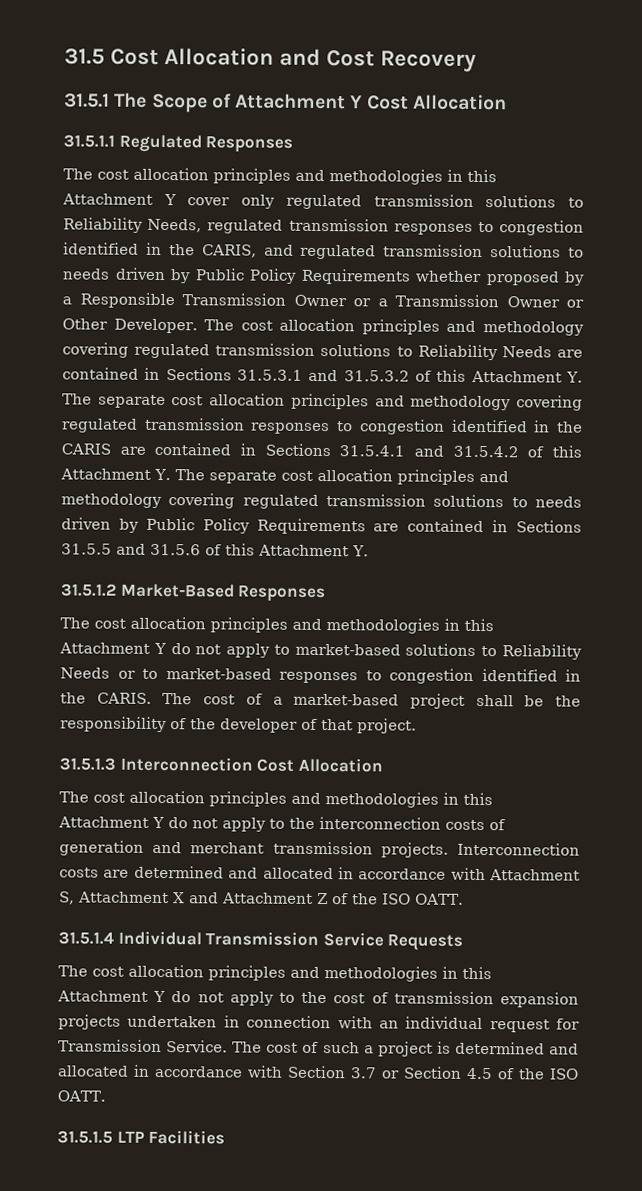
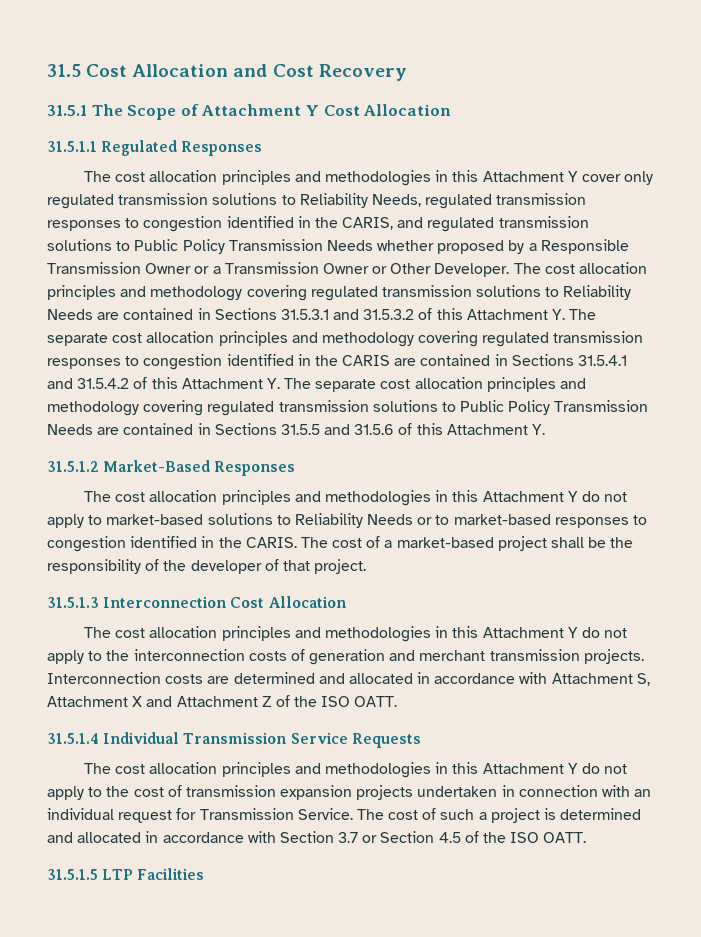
- The cost allocation principles and methodologies in this Attachment Y cover only regulated transmission solutions to Reliability Needs, regulated transmission responses to congestion identified in the CARIS, and regulated transmission solutions to needs driven by Public Policy Requirements whether proposed by a Responsible Transmission Owner or a Transmission Owner or Other Developer.
+ The cost allocation principles and methodologies in this Attachment Y cover only regulated transmission solutions to Reliability Needs, regulated transmission responses to congestion identified in the CARIS, and regulated transmission solutions to Public Policy Transmission Needs whether proposed by a Responsible Transmission Owner or a Transmission Owner or Other Developer.
- The cost allocation principles and methodology covering regulated transmission solutions to Reliability Needs are contained in Sections 31.5.3.1 and 31.5.3.2 of this Attachment Y. The separate cost allocation principles and methodology covering regulated transmission responses to congestion identified in the CARIS are contained in Sections 31.5.4.1 and 31.5.4.2 of this Attachment Y. The separate cost allocation principles and methodology covering regulated transmission solutions to needs driven by Public Policy Requirements are contained in Sections 31.5.5 and 31.5.6 of this Attachment Y.
+ The cost allocation principles and methodology covering regulated transmission solutions to Reliability Needs are contained in Sections 31.5.3.1 and 31.5.3.2 of this Attachment Y. The separate cost allocation principles and methodology covering regulated transmission responses to congestion identified in the CARIS are contained in Sections 31.5.4.1 and 31.5.4.2 of this Attachment Y. The separate cost allocation principles and methodology covering regulated transmission solutions to Public Policy Transmission Needs are contained in Sections 31.5.5 and 31.5.6 of this Attachment Y.

